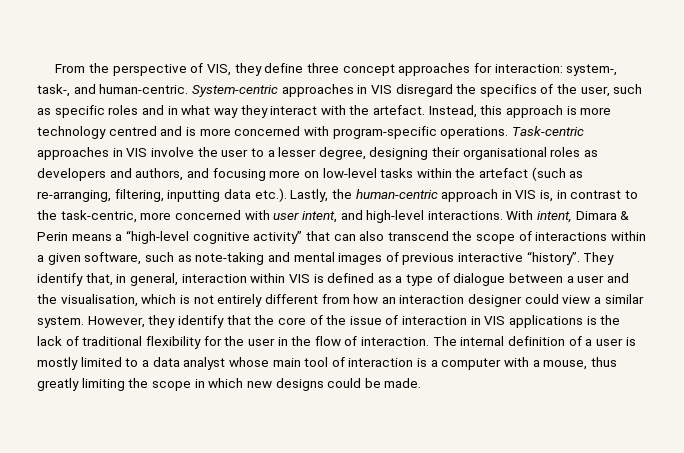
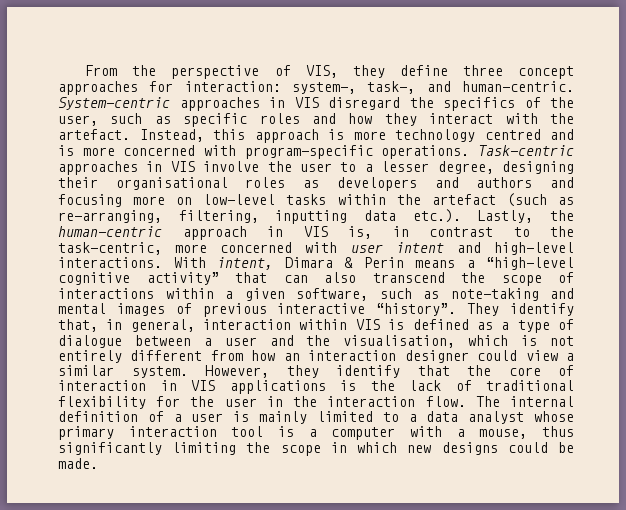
- System-centric approaches in VIS disregard the specifics of the user, such as specific roles and in what way they interact with the artefact.
+ System-centric approaches in VIS disregard the specifics of the user, such as specific roles and how they interact with the artefact.
- Task-centric approaches in VIS involve the user to a lesser degree, designing their organisational roles as developers and authors, and focusing more on low-level tasks within the artefact (such as re-arranging, filtering, inputting data etc.). Lastly, the human-centric approach in VIS is, in contrast to the task-centric, more concerned with user intent, and high-level interactions.
+ Task-centric approaches in VIS involve the user to a lesser degree, designing their organisational roles as developers and authors and focusing more on low-level tasks within the artefact (such as re-arranging, filtering, inputting data etc.). Lastly, the human-centric approach in VIS is, in contrast to the task-centric, more concerned with user intent and high-level interactions.
- However, they identify that the core of the issue of interaction in VIS applications is the lack of traditional flexibility for the user in the flow of interaction.
+ However, they identify that the core of interaction in VIS applications is the lack of traditional flexibility for the user in the interaction flow.
- The internal definition of a user is mostly limited to a data analyst whose main tool of interaction is a computer with a mouse, thus greatly limiting the scope in which new designs could be made.
+ The internal definition of a user is mainly limited to a data analyst whose primary interaction tool is a computer with a mouse, thus significantly limiting the scope in which new designs could be made.

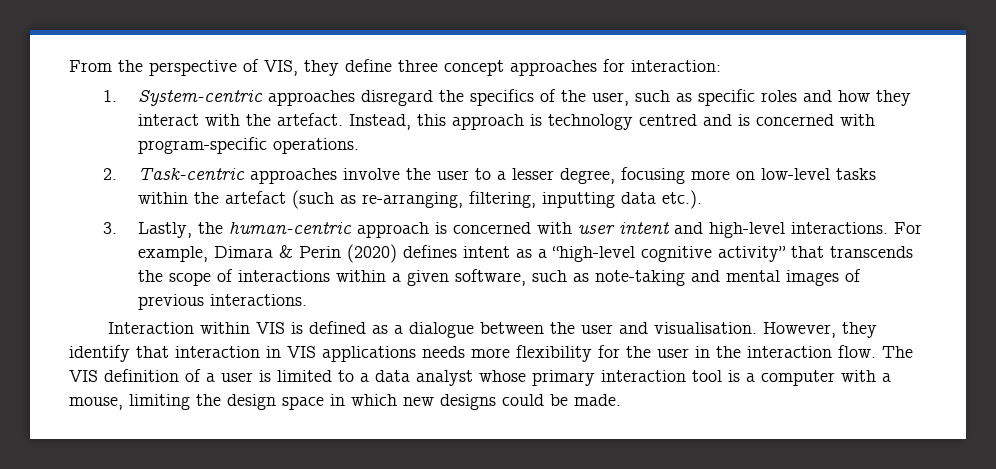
- From the perspective of VIS, they define three concept approaches for interaction: system-, task-, and human-centric. System-centric approaches in VIS disregard the specifics of the user, such as specific roles and how they interact with the artefact.
+ From the perspective of VIS, they define three concept approaches for interaction:
+ 1. System-centric approaches disregard the specifics of the user, such as specific roles and how they interact with the artefact.
- Instead, this approach is more technology centred and is more concerned with program-specific operations. Task-centric approaches in VIS involve the user to a lesser degree, designing their organisational roles as developers and authors and focusing more on low-level tasks within the artefact (such as re-arranging, filtering, inputting data etc.). Lastly, the human-centric approach in VIS is, in contrast to the task-centric, more concerned with user intent and high-level interactions.
+ Instead, this approach is technology centred and is concerned with program-specific operations.
+ 2. Task-centric approaches involve the user to a lesser degree, focusing more on low-level tasks within the artefact (such as re-arranging, filtering, inputting data etc.).
+ 3. Lastly, the human-centric approach is concerned with user intent and high-level interactions.
- With intent, Dimara & Perin means a “high-level cognitive activity” that can also transcend the scope of interactions within a given software, such as note-taking and mental images of previous interactive “history”. They identify that, in general, interaction within VIS is defined as a type of dialogue between a user and the visualisation, which is not entirely different from how an interaction designer could view a similar system.
+ For example, Dimara & Perin (2020) defines intent as a “high-level cognitive activity” that transcends the scope of interactions within a given software, such as note-taking and mental images of previous interactions.
+ Interaction within VIS is defined as a dialogue between the user and visualisation.
- However, they identify that the core of interaction in VIS applications is the lack of traditional flexibility for the user in the interaction flow.
+ However, they identify that interaction in VIS applications needs more flexibility for the user in the interaction flow.
- The internal definition of a user is mainly limited to a data analyst whose primary interaction tool is a computer with a mouse, thus significantly limiting the scope in which new designs could be made.
+ The VIS definition of a user is limited to a data analyst whose primary interaction tool is a computer with a mouse, limiting the design space in which new designs could be made.

